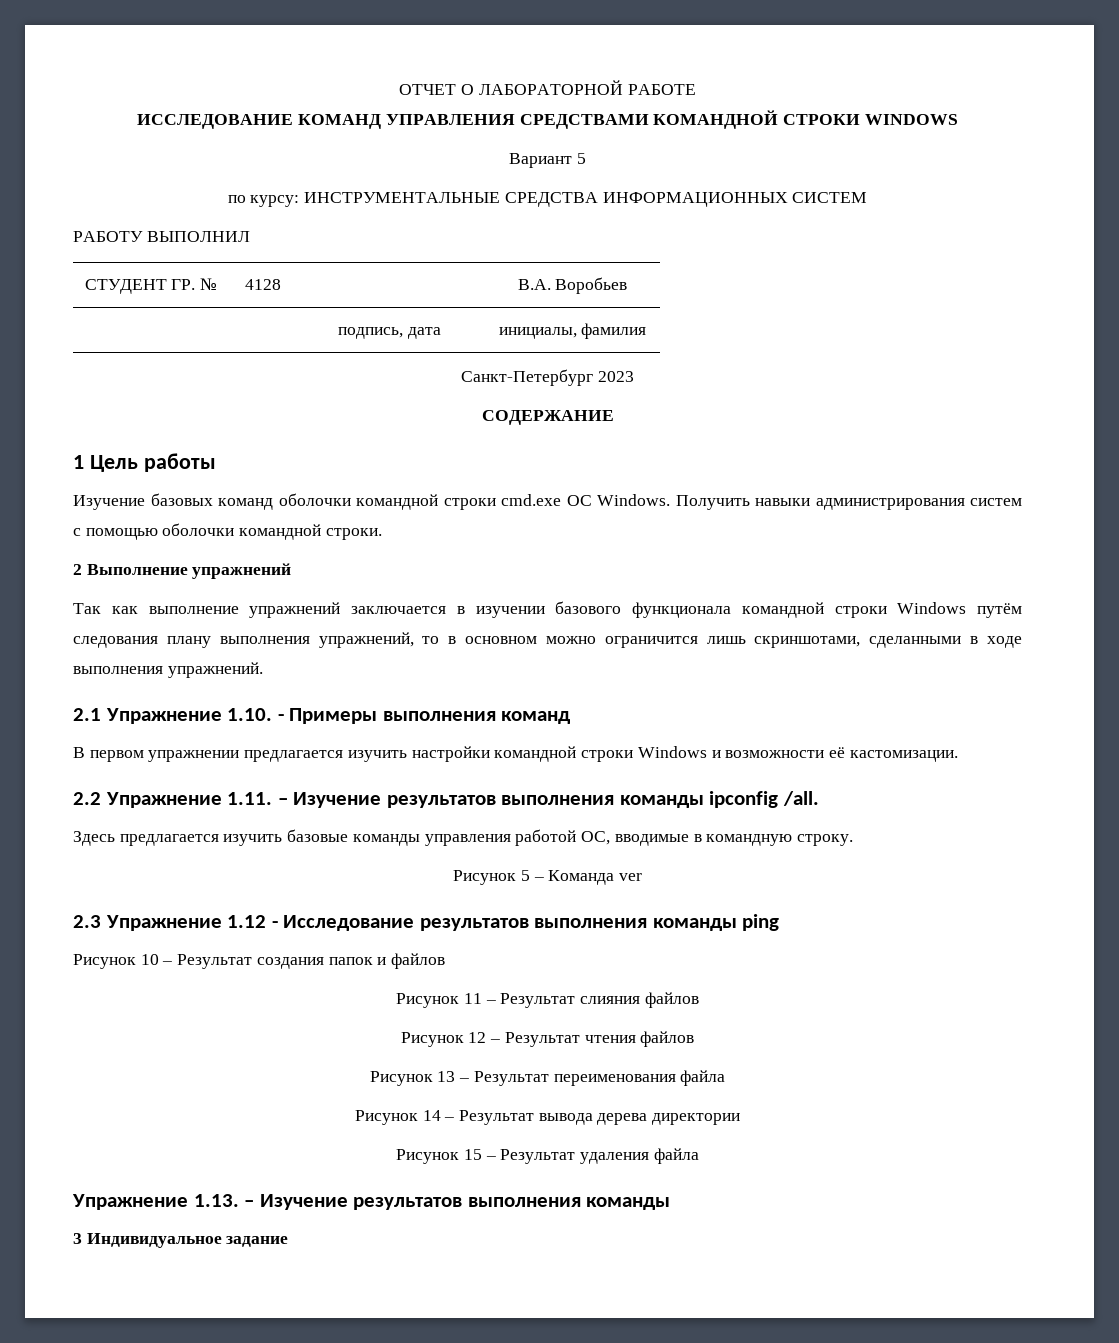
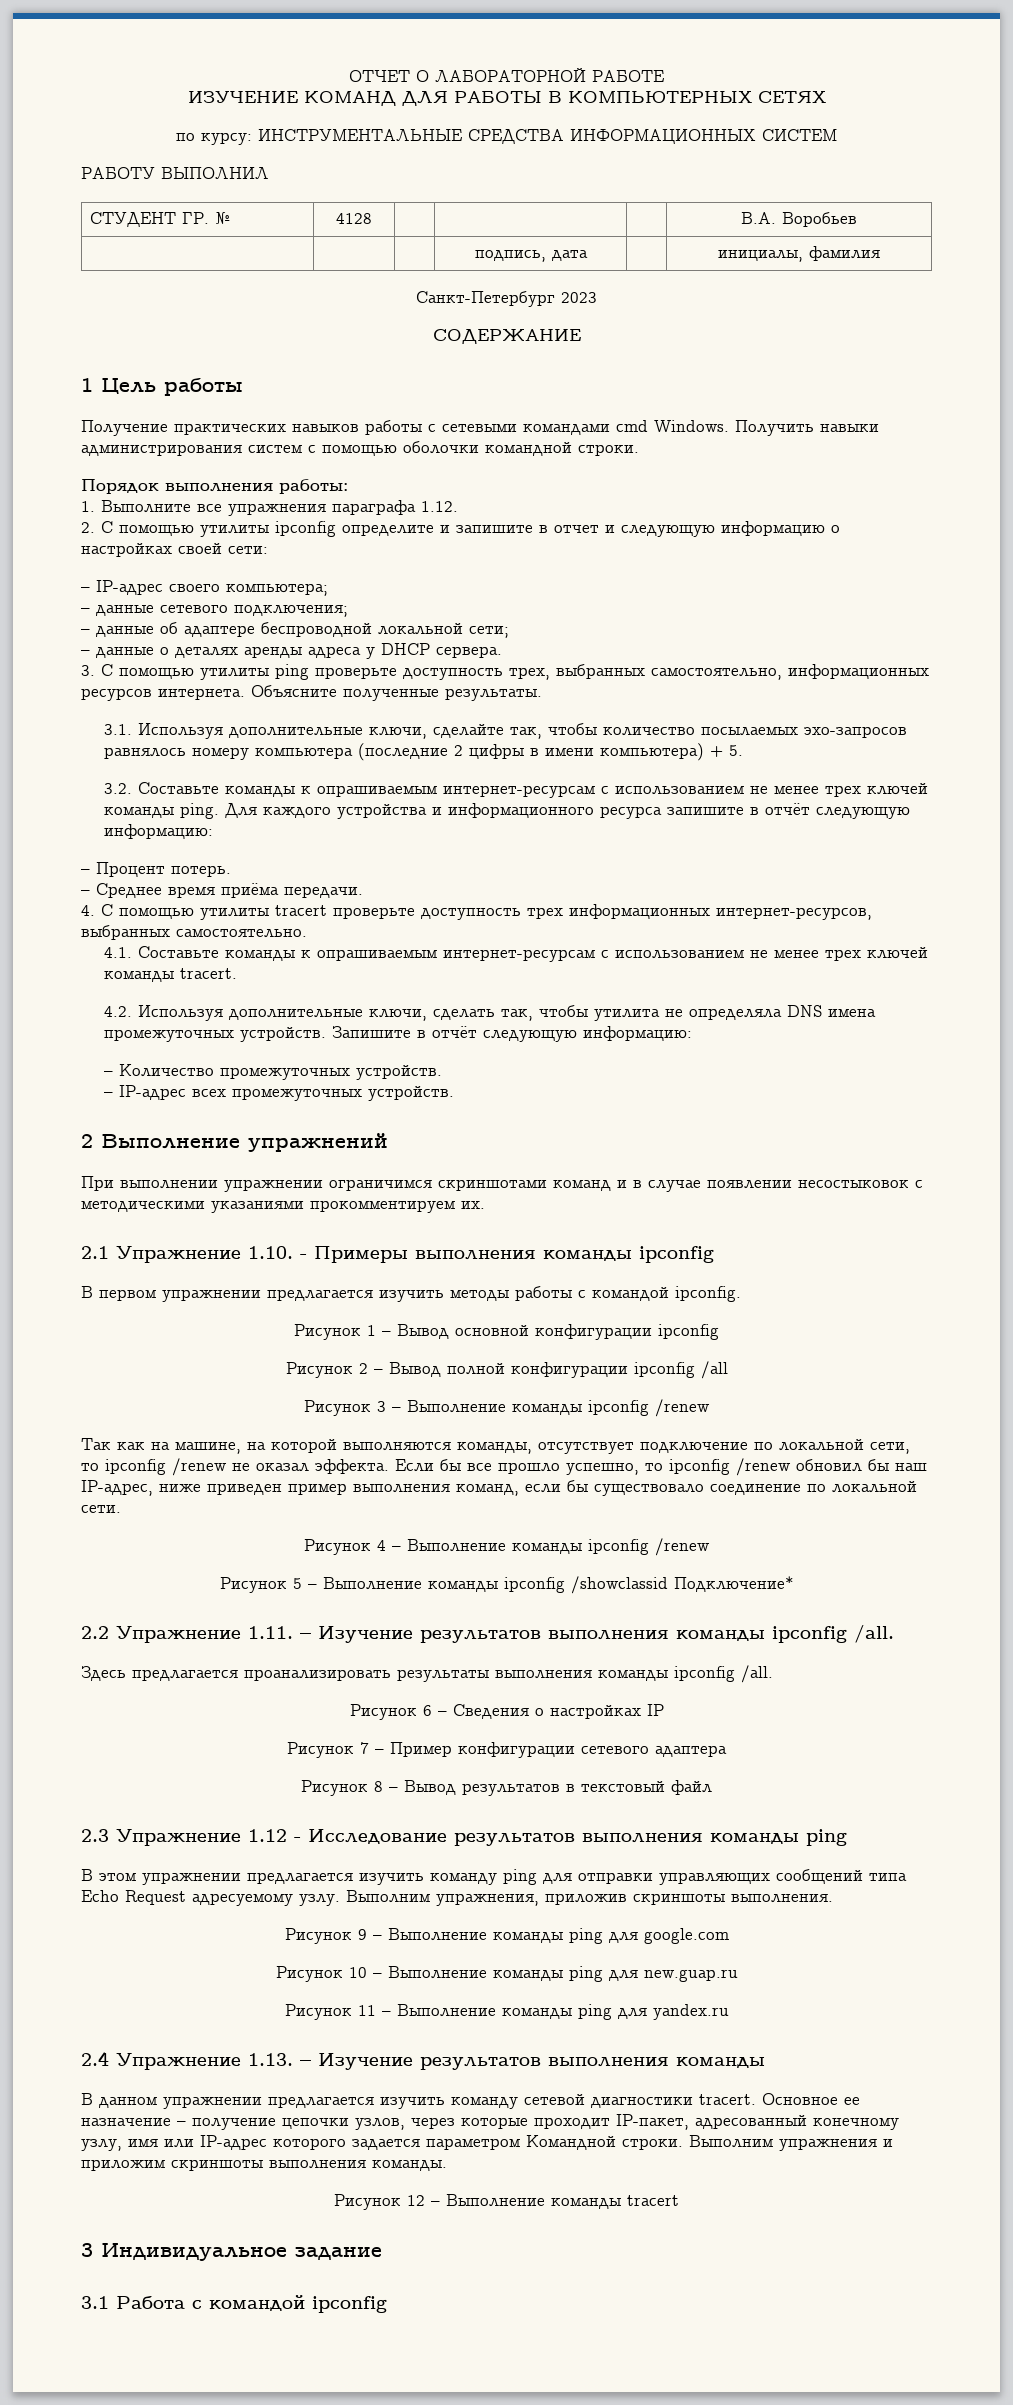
- ИССЛЕДОВАНИЕ КОМАНД УПРАВЛЕНИЯ СРЕДСТВАМИ КОМАНДНОЙ СТРОКИ WINDOWS
- Вариант 5
+ ИЗУЧЕНИЕ КОМАНД ДЛЯ РАБОТЫ В КОМПЬЮТЕРНЫХ СЕТЯХ
- Изучение базовых команд оболочки командной строки cmd.exe ОС Windows.
+ Получение практических навыков работы с сетевыми командами cmd Windows.
+ Порядок выполнения работы:
+ 1. Выполните все упражнения параграфа 1.12.
+ 2. С помощью утилиты ipconfig определите и запишите в отчет и следующую информацию о настройках своей сети:
+ – IP-адрес своего компьютера;
+ – данные сетевого подключения;
+ – данные об адаптере беспроводной локальной сети;
+ – данные о деталях аренды адреса у DHCP сервера.
+ 3. С помощью утилиты ping проверьте доступность трех, выбранных самостоятельно, информационных ресурсов интернета. Объясните полученные результаты.
+ 3.1. Используя дополнительные ключи, сделайте так, чтобы количество посылаемых эхо-запросов равнялось номеру компьютера (последние 2 цифры в имени компьютера) + 5.
+ 3.2. Составьте команды к опрашиваемым интернет-ресурсам с использованием не менее трех ключей команды ping. Для каждого устройства и информационного ресурса запишите в отчёт следующую информацию:
+ – Процент потерь.
+ – Среднее время приёма передачи.
+ 4. С помощью утилиты tracert проверьте доступность трех информационных интернет-ресурсов, выбранных самостоятельно.
+ 4.1. Составьте команды к опрашиваемым интернет-ресурсам с использованием не менее трех ключей команды tracert.
+ 4.2. Используя дополнительные ключи, сделать так, чтобы утилита не определяла DNS имена промежуточных устройств. Запишите в отчёт следующую информацию:
+ – Количество промежуточных устройств.
+ – IP-адрес всех промежуточных устройств.
  2 Выполнение упражнений
- Так как выполнение упражнений заключается в изучении базового функционала командной строки Windows путём следования плану выполнения упражнений, то в основном можно ограничится лишь скриншотами, сделанными в ходе выполнения упражнений.
+ При выполнении упражнении ограничимся скриншотами команд и в случае появлении несостыковок с методическими указаниями прокомментируем их.
- 2.1 Упражнение 1.10. - Примеры выполнения команд
+ 2.1 Упражнение 1.10. - Примеры выполнения команды ipconfig
- В первом упражнении предлагается изучить настройки командной строки Windows и возможности её кастомизации.
+ В первом упражнении предлагается изучить методы работы с командой ipconfig.
+ Рисунок 1 – Вывод основной конфигурации ipconfig
+ Рисунок 2 – Вывод полной конфигурации ipconfig /all
+ Рисунок 3 – Выполнение команды ipconfig /renew
+ Так как на машине, на которой выполняются команды, отсутствует подключение по локальной сети, то ipconfig /renew не оказал эффекта. Если бы все прошло успешно, то ipconfig /renew обновил бы наш IP-адрес, ниже приведен пример выполнения команд, если бы существовало соединение по локальной сети.
+ Рисунок 4 – Выполнение команды ipconfig /renew
+ Рисунок 5 – Выполнение команды ipconfig /showclassid Подключение*
- Здесь предлагается изучить базовые команды управления работой ОС, вводимые в командную строку.
- Рисунок 5 – Команда ver
+ Здесь предлагается проанализировать результаты выполнения команды ipconfig /all.
+ Рисунок 6 – Cведения о настройках IP
+ Рисунок 7 – Пример конфигурации сетевого адаптера
+ Рисунок 8 – Вывод результатов в текстовый файл
- Рисунок 10 – Результат создания папок и файлов
- Рисунок 11 – Результат слияния файлов
- Рисунок 12 – Результат чтения файлов
- Рисунок 13 – Результат переименования файла
- Рисунок 14 – Результат вывода дерева директории
- Рисунок 15 – Результат удаления файла
- Упражнение 1.13. – Изучение результатов выполнения команды
+ В этом упражнении предлагается изучить команду ping для отправки управляющих сообщений типа Echo Request адресуемому узлу. Выполним упражнения, приложив скриншоты выполнения.
+ Рисунок 9 – Выполнение команды ping для google.com
+ Рисунок 10 – Выполнение команды ping для new.guap.ru
+ Рисунок 11 – Выполнение команды ping для yandex.ru
+ 2.4 Упражнение 1.13. – Изучение результатов выполнения команды
+ В данном упражнении предлагается изучить команду сетевой диагностики tracert. Основное ее назначение – получение цепочки узлов, через которые проходит IP-пакет, адресованный конечному узлу, имя или IP-адрес которого задается параметром Командной строки. Выполним упражнения и приложим скриншоты выполнения команды.
+ Рисунок 12 – Выполнение команды tracert
  3 Индивидуальное задание
+ 3.1 Работа с командой ipconfig

